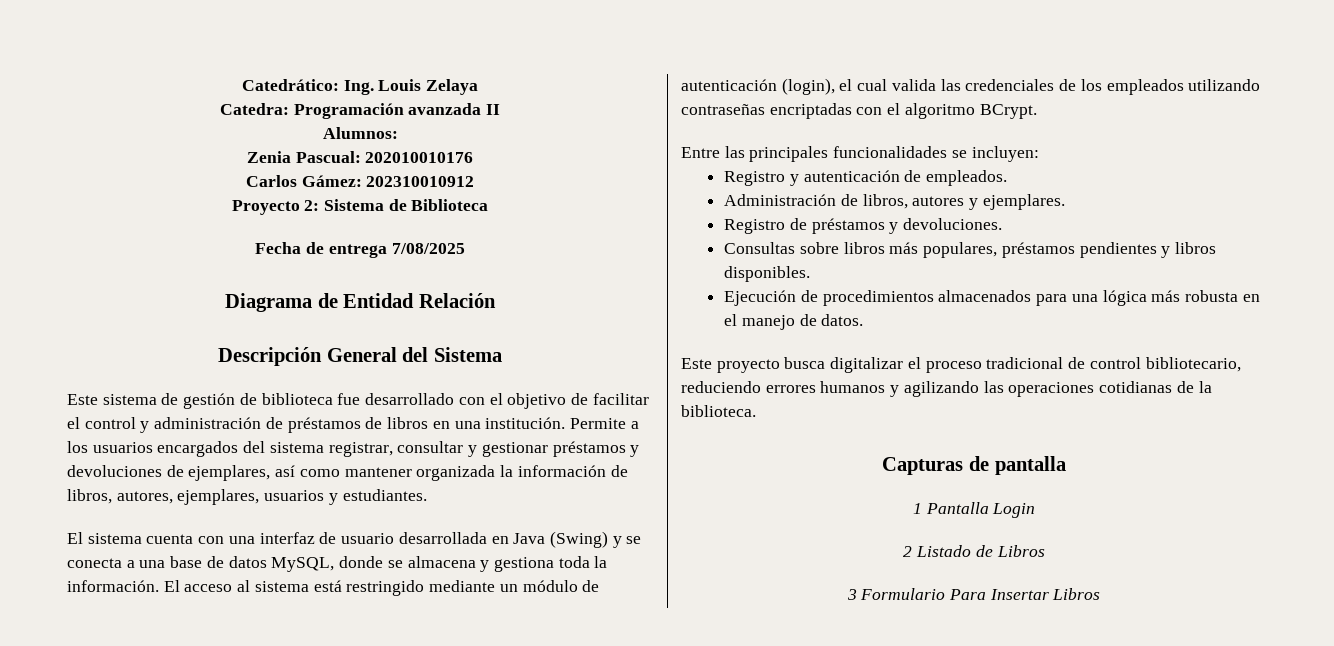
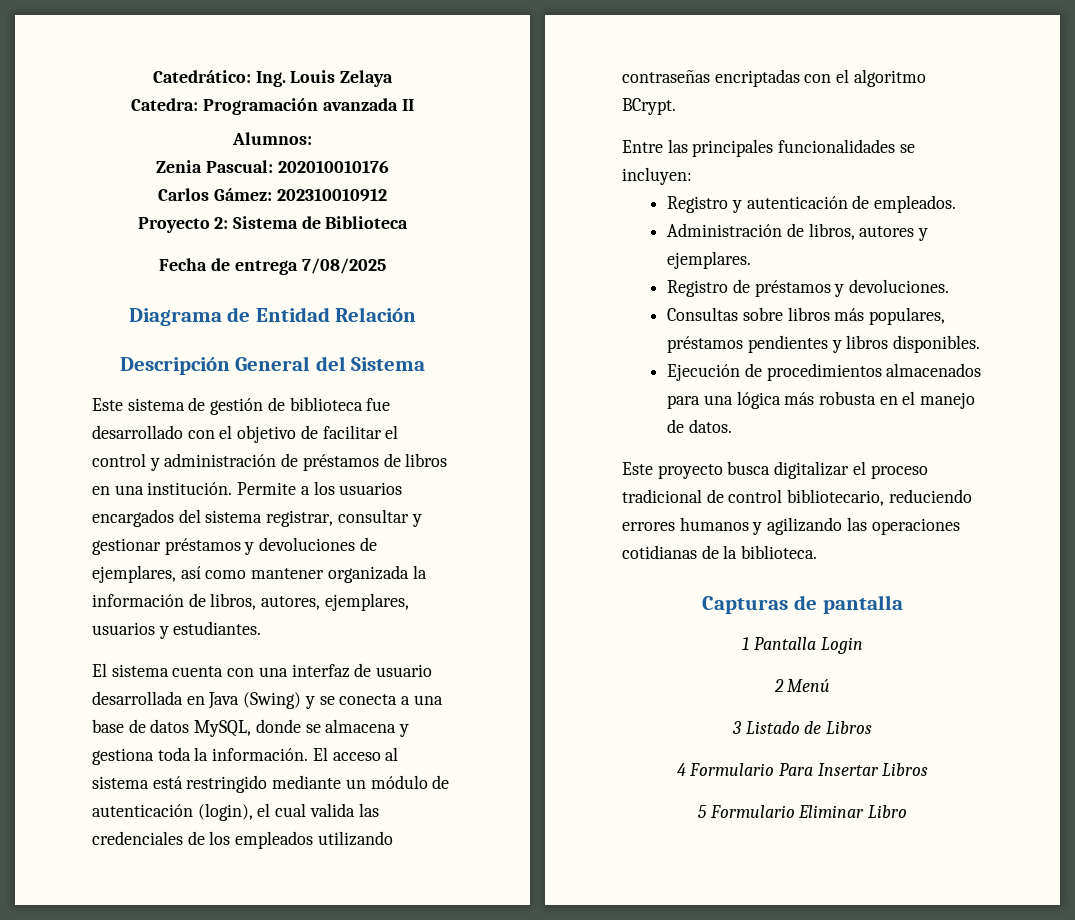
- 2 Listado de Libros
+ 2 Menú
+ 3 Listado de Libros
- 3 Formulario Para Insertar Libros
+ 4 Formulario Para Insertar Libros
+ 5 Formulario Eliminar Libro

